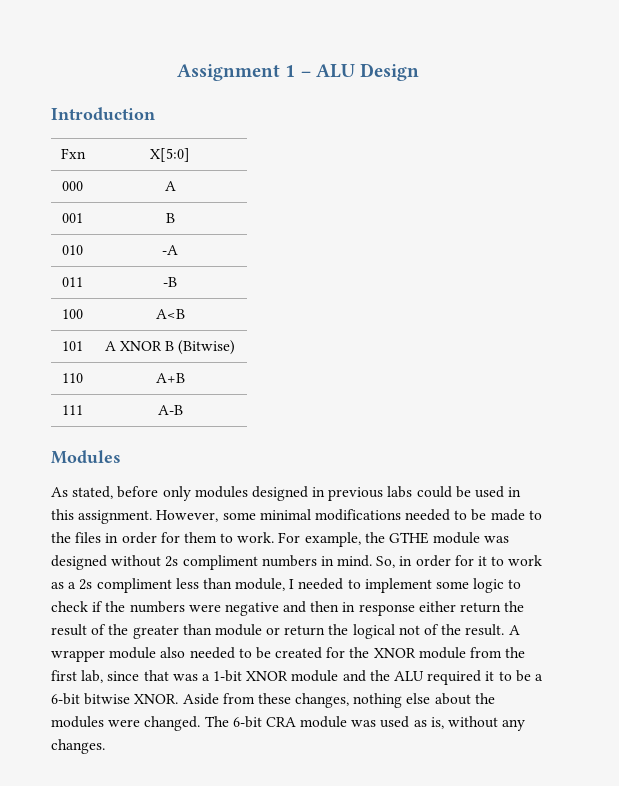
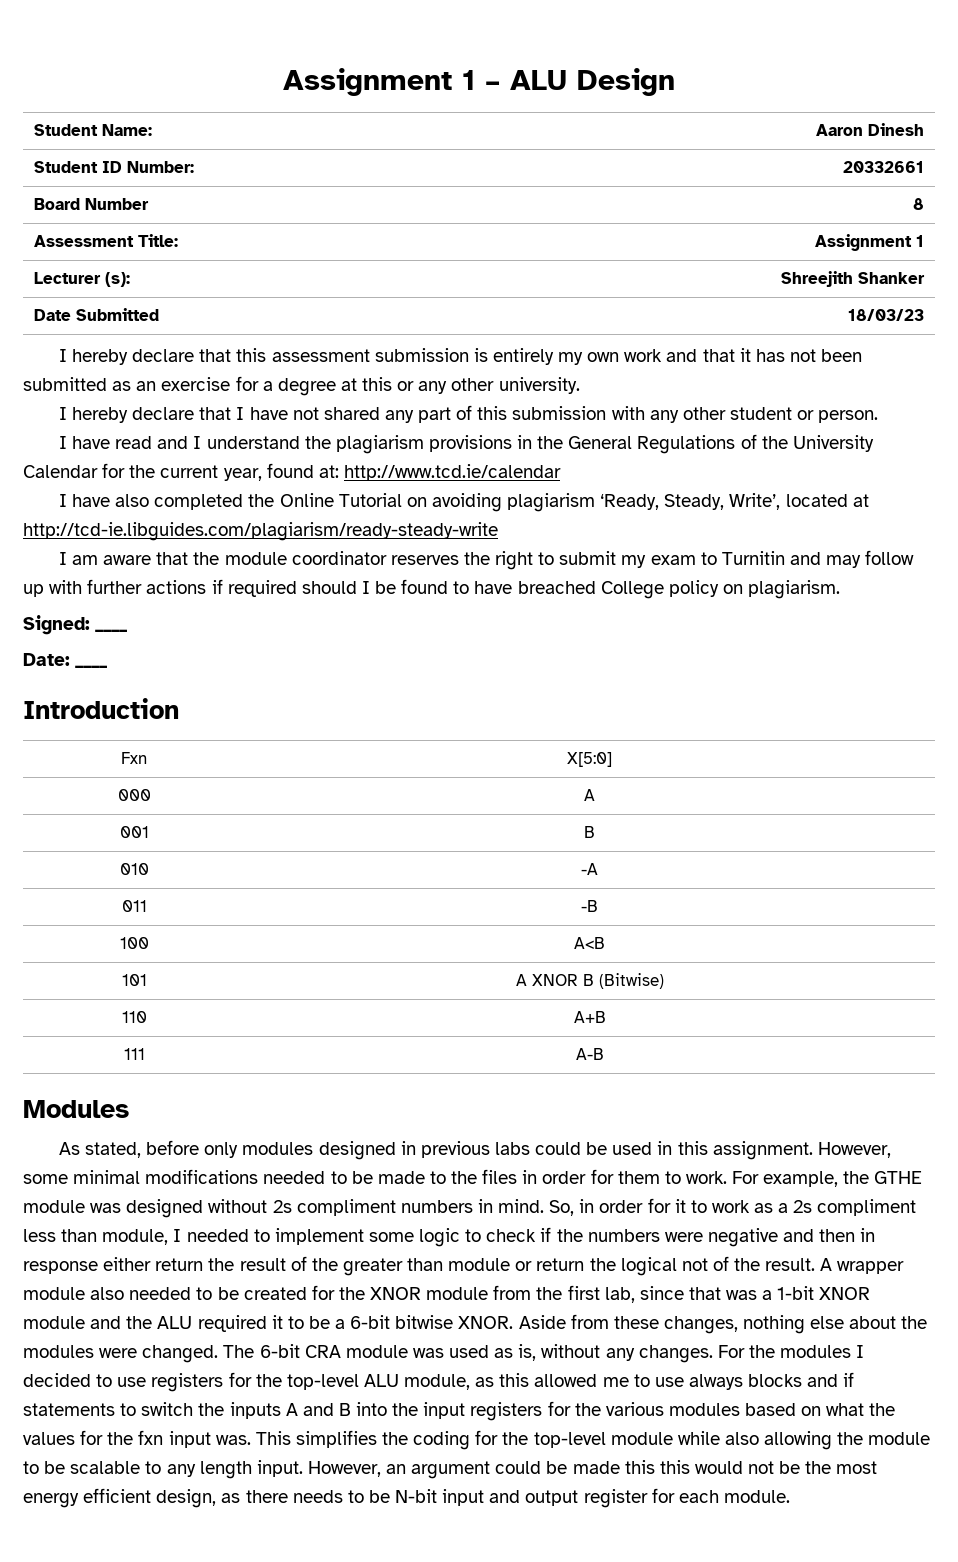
+ Student Name: | Aaron Dinesh
+ Student ID Number: | 20332661
+ Board Number | 8
+ Assessment Title: | Assignment 1
+ Lecturer (s): | Shreejith Shanker
+ Date Submitted | 18/03/23
+ I hereby declare that this assessment submission is entirely my own work and that it has not been submitted as an exercise for a degree at this or any other university.
+ I hereby declare that I have not shared any part of this submission with any other student or person.
+ I have read and I understand the plagiarism provisions in the General Regulations of the University Calendar for the current year, found at: http://www.tcd.ie/calendar
+ I have also completed the Online Tutorial on avoiding plagiarism ‘Ready, Steady, Write’, located at http://tcd-ie.libguides.com/plagiarism/ready-steady-write
+ I am aware that the module coordinator reserves the right to submit my exam to Turnitin and may follow up with further actions if required should I be found to have breached College policy on plagiarism.
+ Signed: ____
+ Date: ____
+ For the modules I decided to use registers for the top-level ALU module, as this allowed me to use always blocks and if statements to switch the inputs A and B into the input registers for the various modules based on what the values for the fxn input was. This simplifies the coding for the top-level module while also allowing the module to be scalable to any length input. However, an argument could be made this this would not be the most energy efficient design, as there needs to be N-bit input and output register for each module.

